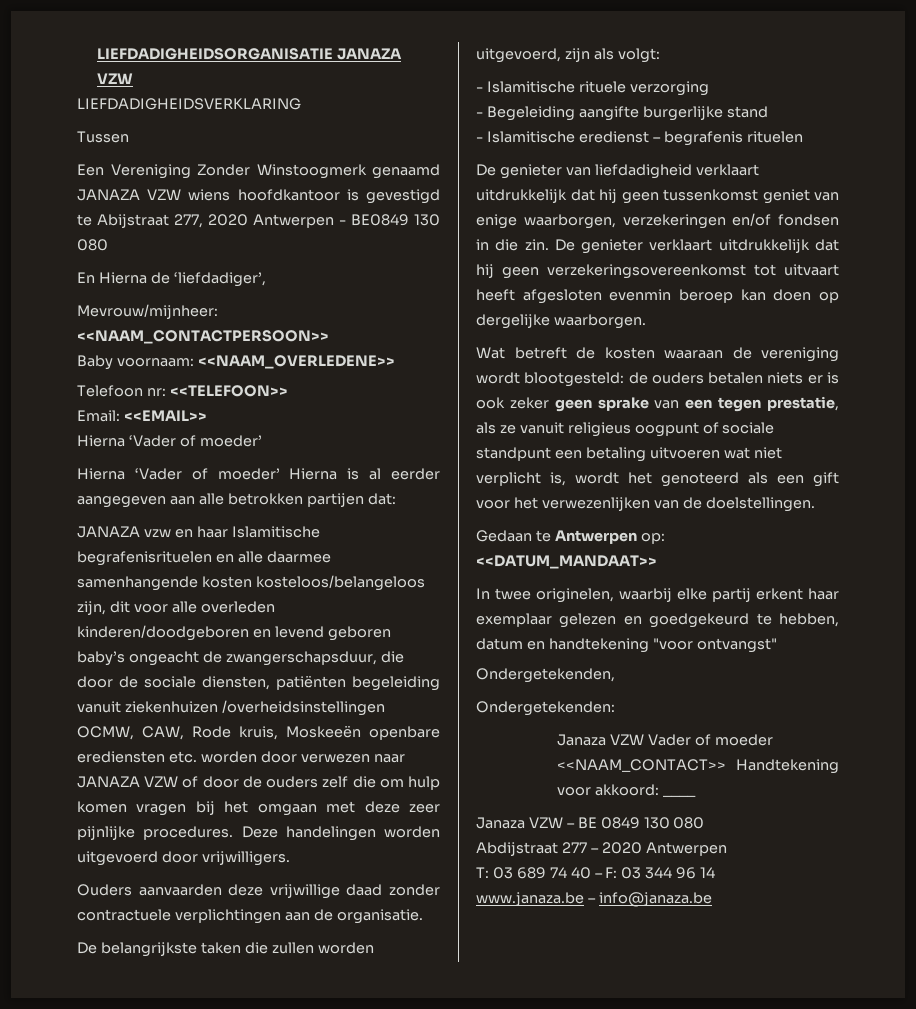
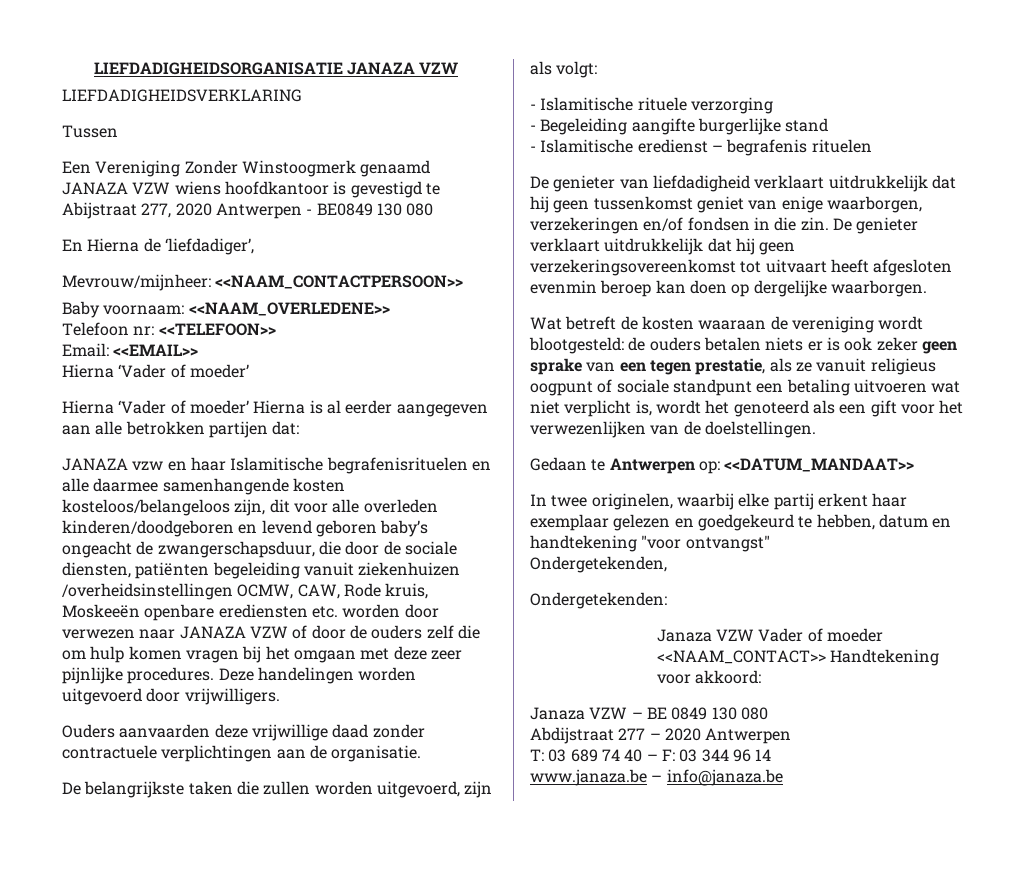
- Janaza VZW Vader of moeder <<NAAM_CONTACT>> Handtekening voor akkoord: ____
+ Janaza VZW Vader of moeder <<NAAM_CONTACT>> Handtekening voor akkoord:

